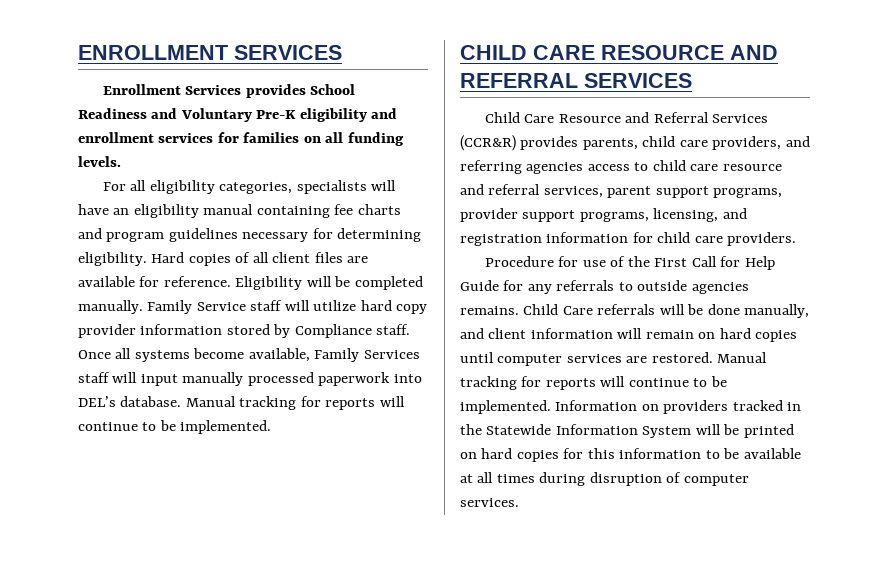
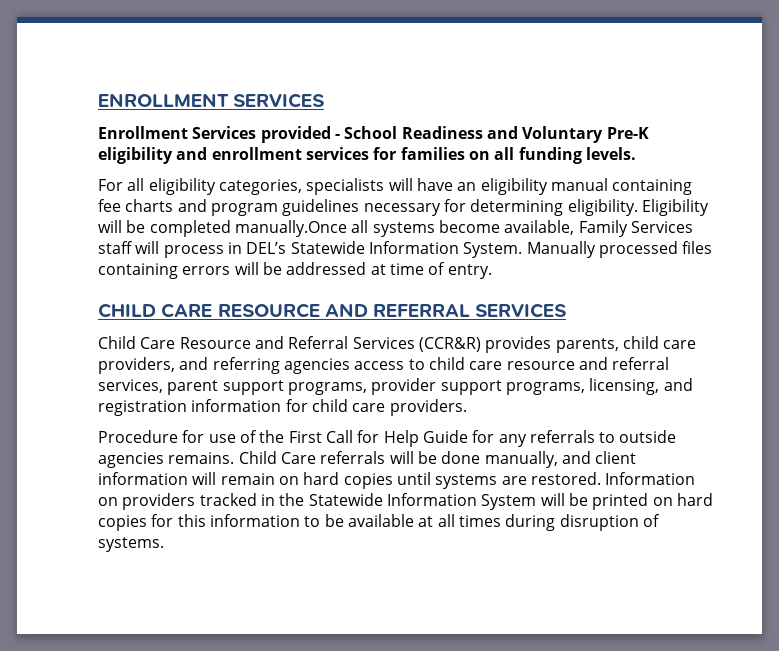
- Enrollment Services provides School Readiness and Voluntary Pre-K eligibility and enrollment services for families on all funding levels.
+ Enrollment Services provided - School Readiness and Voluntary Pre-K eligibility and enrollment services for families on all funding levels.
- Hard copies of all client files are available for reference. Eligibility will be completed manually. Family Service staff will utilize hard copy provider information stored by Compliance staff. Once all systems become available, Family Services staff will input manually processed paperwork into DEL’s database. Manual tracking for reports will continue to be implemented.
+ Eligibility will be completed manually.Once all systems become available, Family Services staff will process in DEL’s Statewide Information System. Manually processed files containing errors will be addressed at time of entry.
- Child Care referrals will be done manually, and client information will remain on hard copies until computer services are restored. Manual tracking for reports will continue to be implemented.
+ Child Care referrals will be done manually, and client information will remain on hard copies until systems are restored.
- Information on providers tracked in the Statewide Information System will be printed on hard copies for this information to be available at all times during disruption of computer services.
+ Information on providers tracked in the Statewide Information System will be printed on hard copies for this information to be available at all times during disruption of systems.

